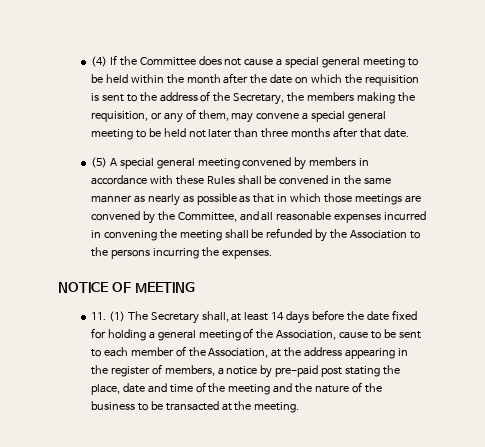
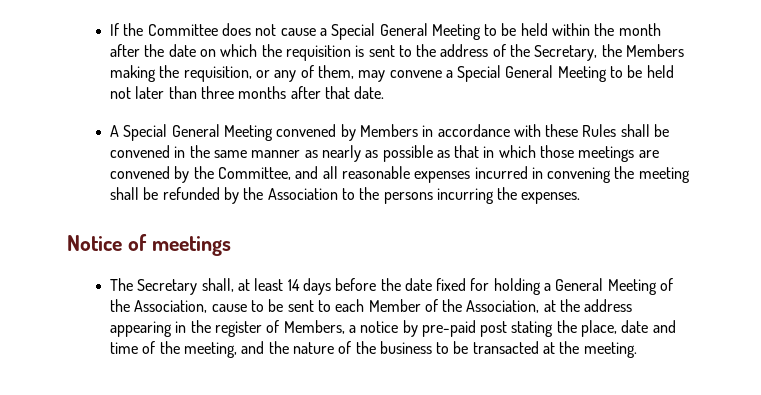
- (4) If the Committee does not cause a special general meeting to be held within the month after the date on which the requisition is sent to the address of the Secretary, the members making the requisition, or any of them, may convene a special general meeting to be held not later than three months after that date.
+ If the Committee does not cause a Special General Meeting to be held within the month after the date on which the requisition is sent to the address of the Secretary, the Members making the requisition, or any of them, may convene a Special General Meeting to be held not later than three months after that date.
- (5) A special general meeting convened by members in accordance with these Rules shall be convened in the same manner as nearly as possible as that in which those meetings are convened by the Committee, and all reasonable expenses incurred in convening the meeting shall be refunded by the Association to the persons incurring the expenses.
+ A Special General Meeting convened by Members in accordance with these Rules shall be convened in the same manner as nearly as possible as that in which those meetings are convened by the Committee, and all reasonable expenses incurred in convening the meeting shall be refunded by the Association to the persons incurring the expenses.
- NOTICE OF MEETING
- 11. (1) The Secretary shall, at least 14 days before the date fixed for holding a general meeting of the Association, cause to be sent to each member of the Association, at the address appearing in the register of members, a notice by pre-paid post stating the place, date and time of the meeting and the nature of the business to be transacted at the meeting.
+ Notice of meetings
+ The Secretary shall, at least 14 days before the date fixed for holding a General Meeting of the Association, cause to be sent to each Member of the Association, at the address appearing in the register of Members, a notice by pre-paid post stating the place, date and time of the meeting, and the nature of the business to be transacted at the meeting.

